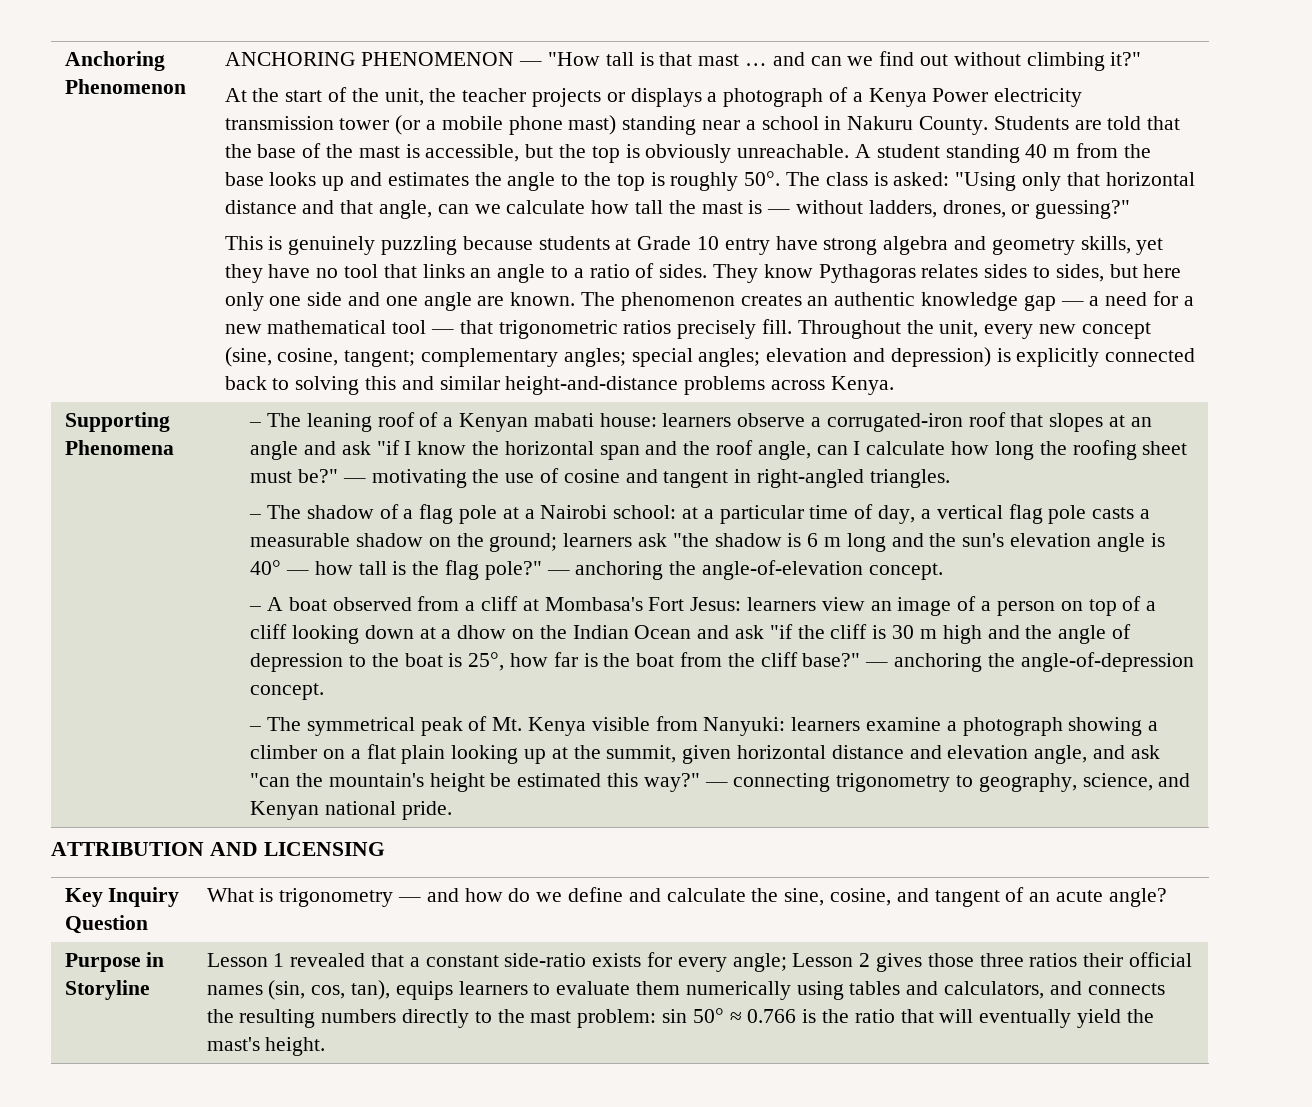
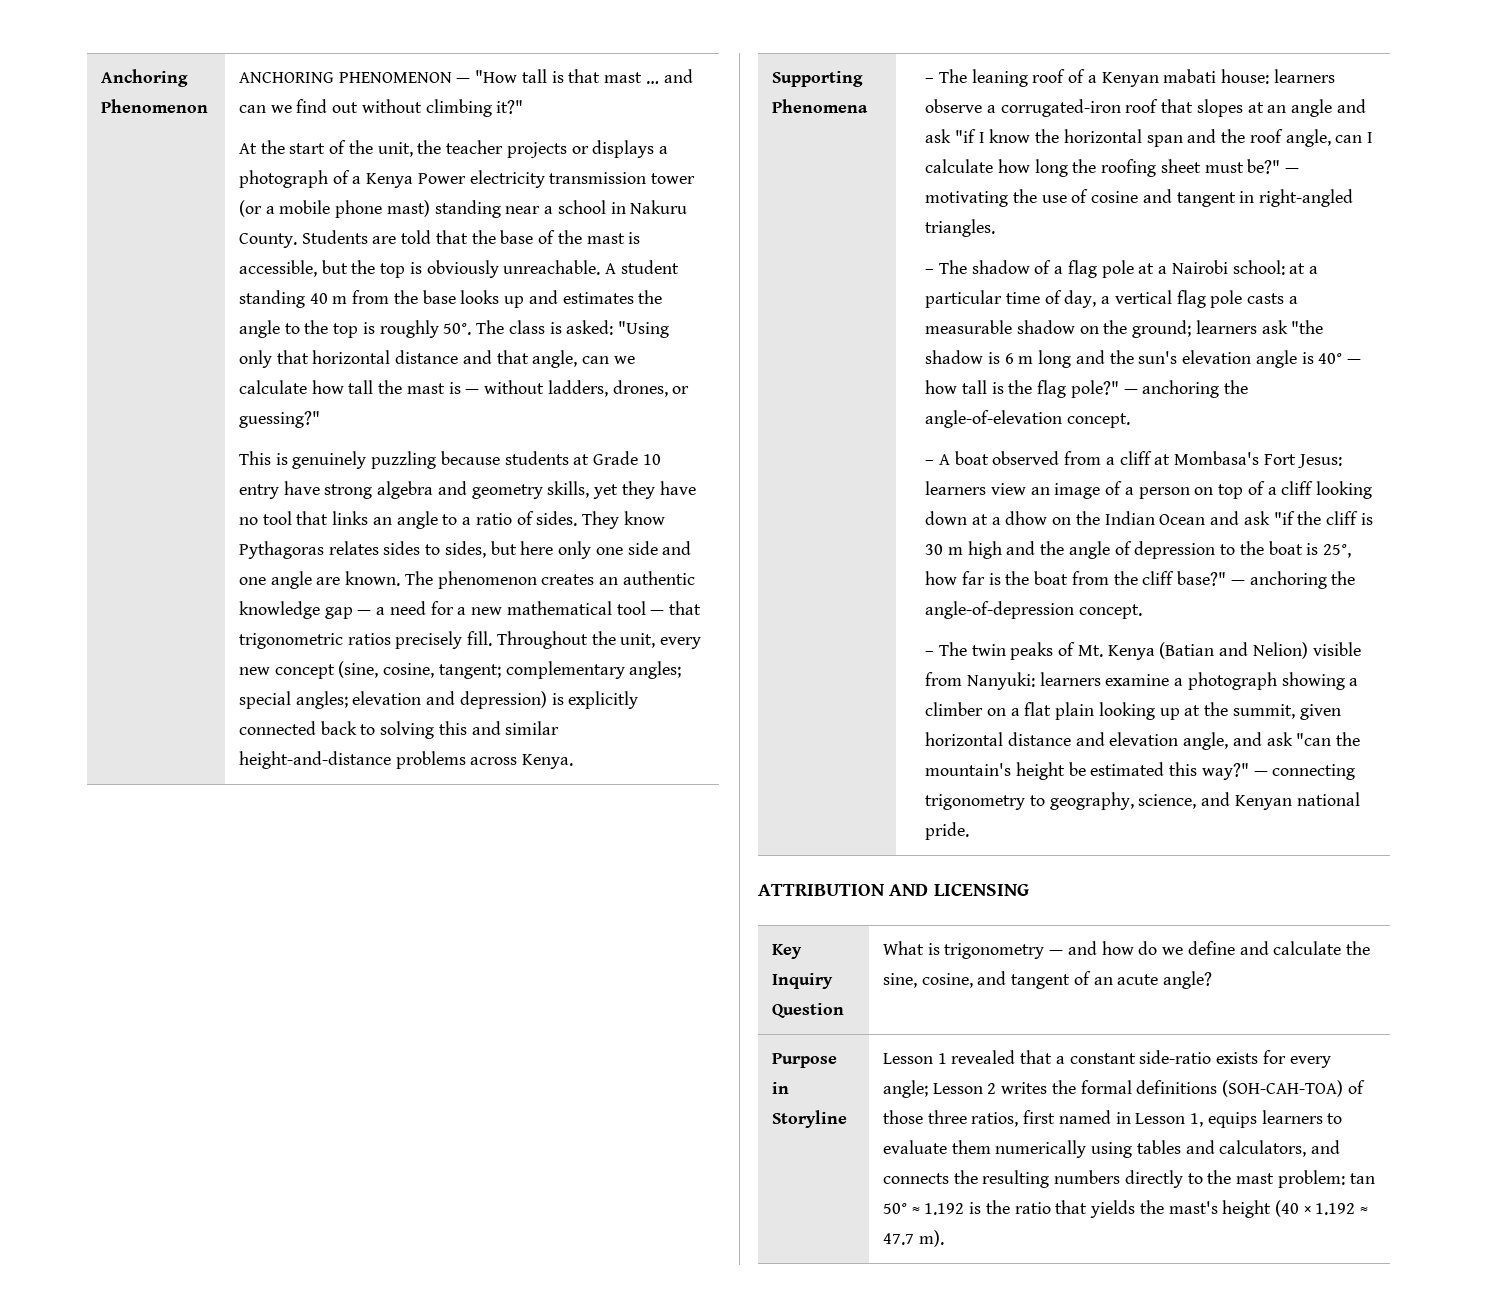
- – The symmetrical peak of Mt. Kenya visible from Nanyuki: learners examine a photograph showing a climber on a flat plain looking up at the summit, given horizontal distance and elevation angle, and ask "can the mountain's height be estimated this way?"
+ – The twin peaks of Mt. Kenya (Batian and Nelion) visible from Nanyuki: learners examine a photograph showing a climber on a flat plain looking up at the summit, given horizontal distance and elevation angle, and ask "can the mountain's height be estimated this way?"
- Lesson 1 revealed that a constant side-ratio exists for every angle; Lesson 2 gives those three ratios their official names (sin, cos, tan), equips learners to evaluate them numerically using tables and calculators, and connects the resulting numbers directly to the mast problem: sin 50° ≈ 0.766 is the ratio that will eventually yield the mast's height.
+ Lesson 1 revealed that a constant side-ratio exists for every angle; Lesson 2 writes the formal definitions (SOH-CAH-TOA) of those three ratios, first named in Lesson 1, equips learners to evaluate them numerically using tables and calculators, and connects the resulting numbers directly to the mast problem: tan 50° ≈ 1.192 is the ratio that yields the mast's height (40 × 1.192 ≈ 47.7 m).

